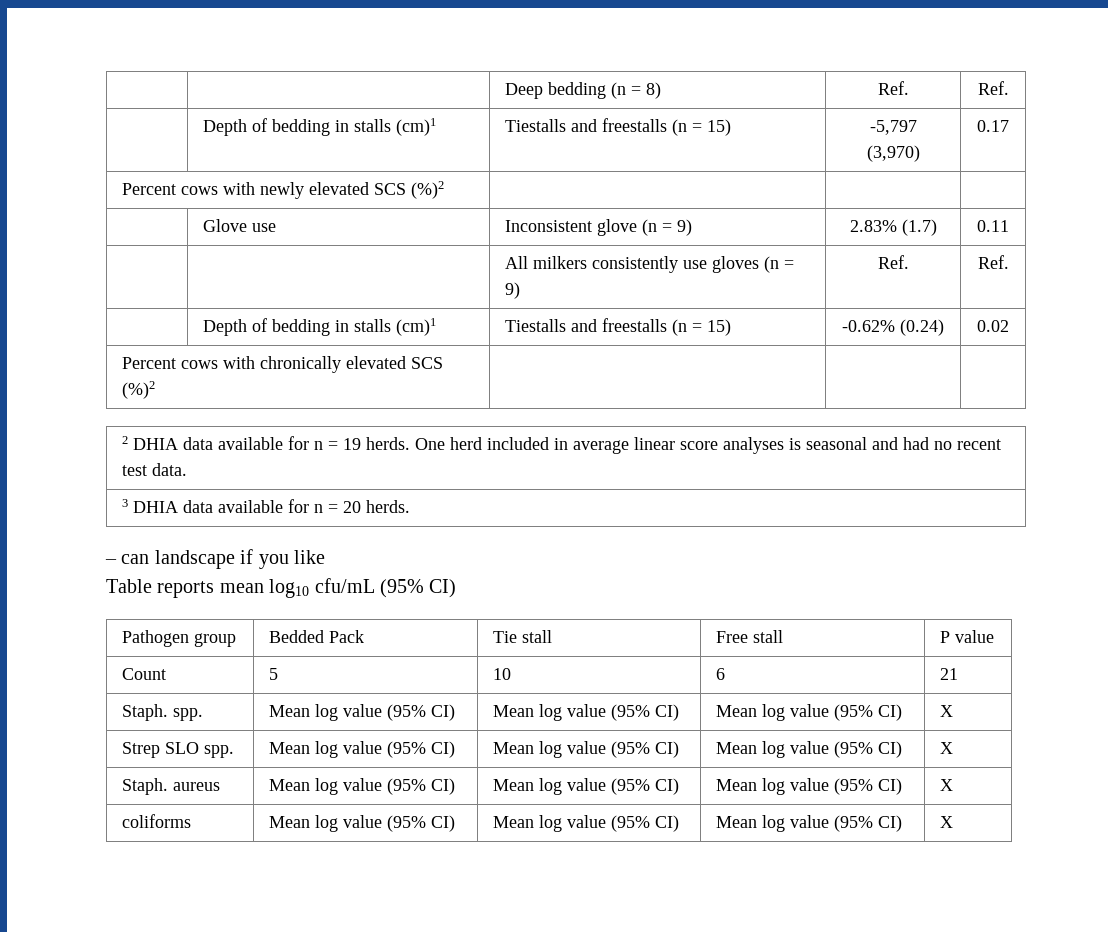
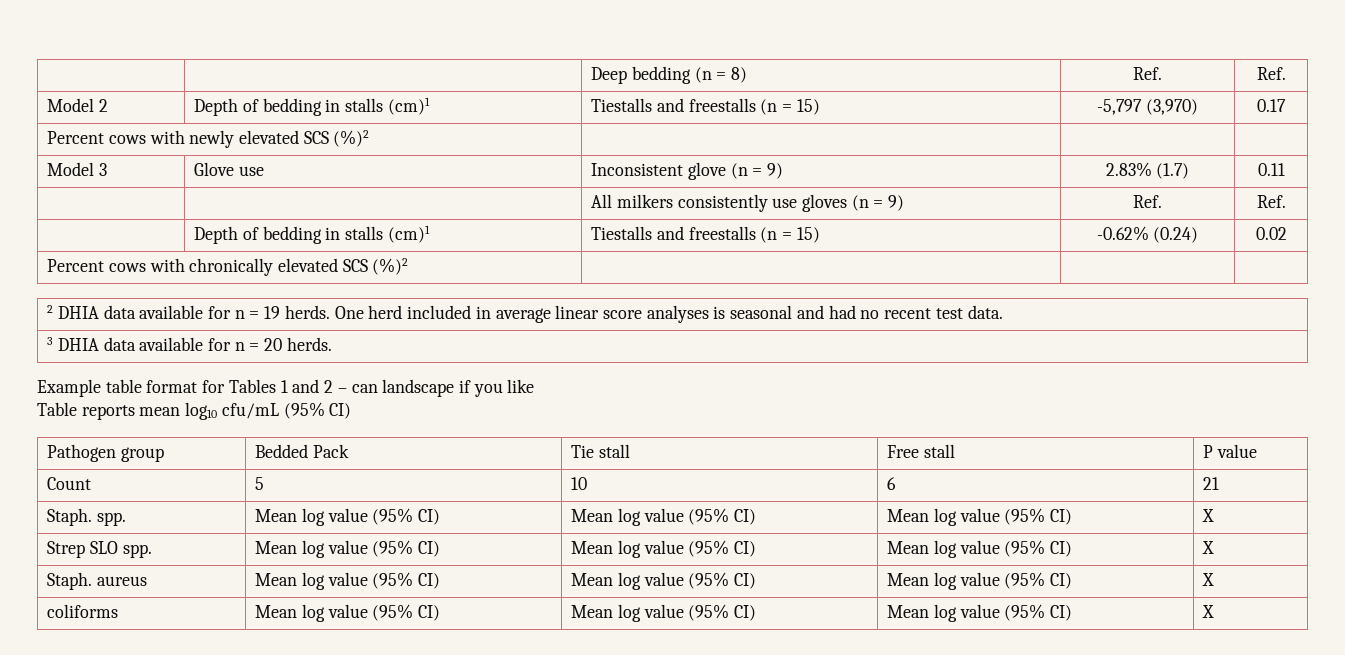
- | Depth of bedding in stalls (cm)1 | Tiestalls and freestalls (n = 15) | -5,797 (3,970) | 0.17
+ Model 2 | Depth of bedding in stalls (cm)1 | Tiestalls and freestalls (n = 15) | -5,797 (3,970) | 0.17
- | Glove use | Inconsistent glove (n = 9) | 2.83% (1.7) | 0.11
+ Model 3 | Glove use | Inconsistent glove (n = 9) | 2.83% (1.7) | 0.11
- – can landscape if you like
+ Example table format for Tables 1 and 2 – can landscape if you like

